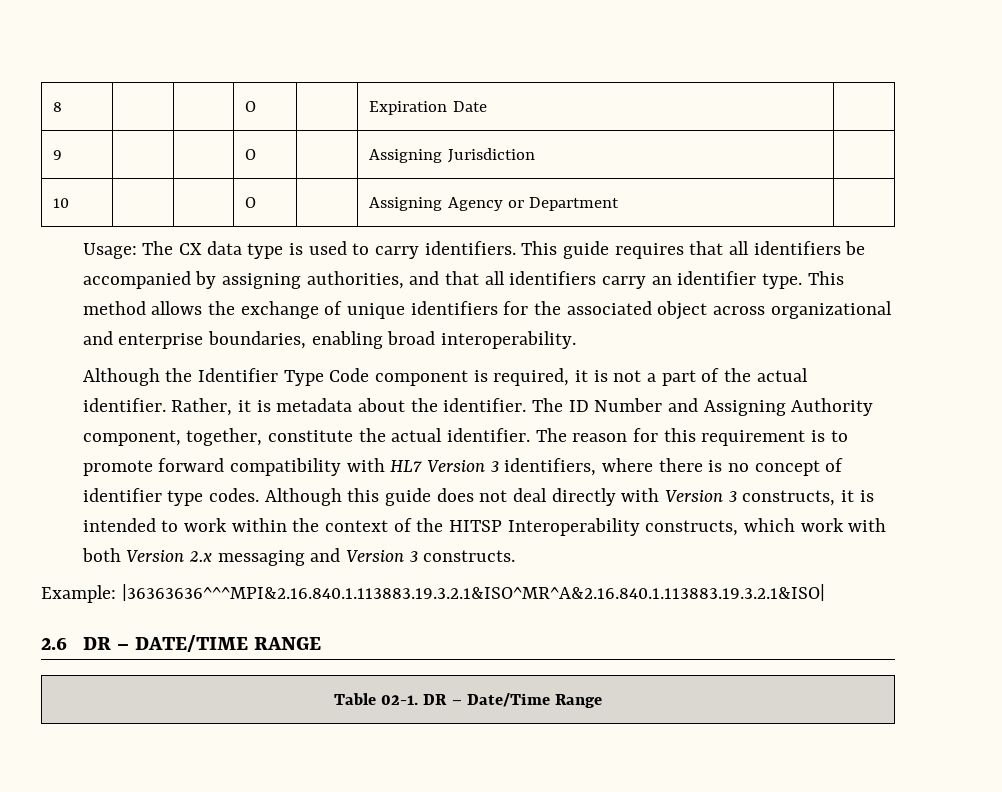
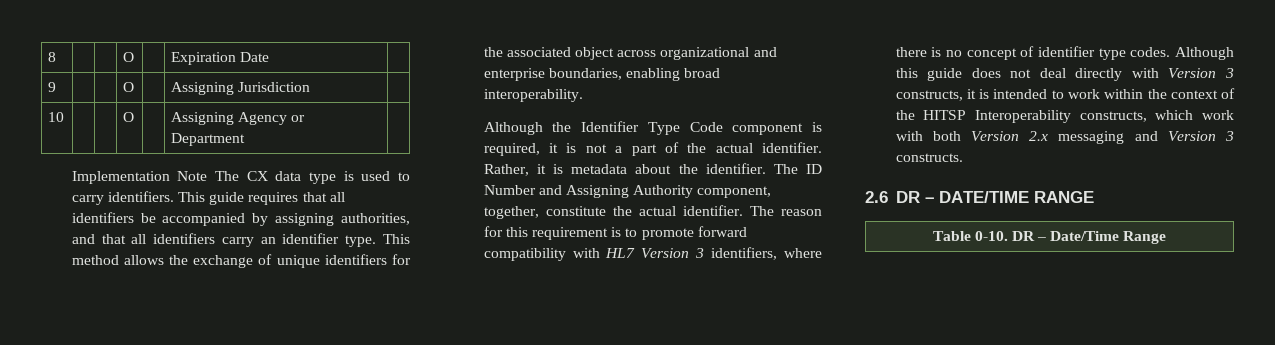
- Usage: The CX data type is used to carry identifiers.
+ Implementation Note The CX data type is used to carry identifiers.
- Example: |36363636^^^MPI&2.16.840.1.113883.19.3.2.1&ISO^MR^A&2.16.840.1.113883.19.3.2.1&ISO|
- Table 02-1. DR – Date/Time Range
+ Table 0-10. DR – Date/Time Range

